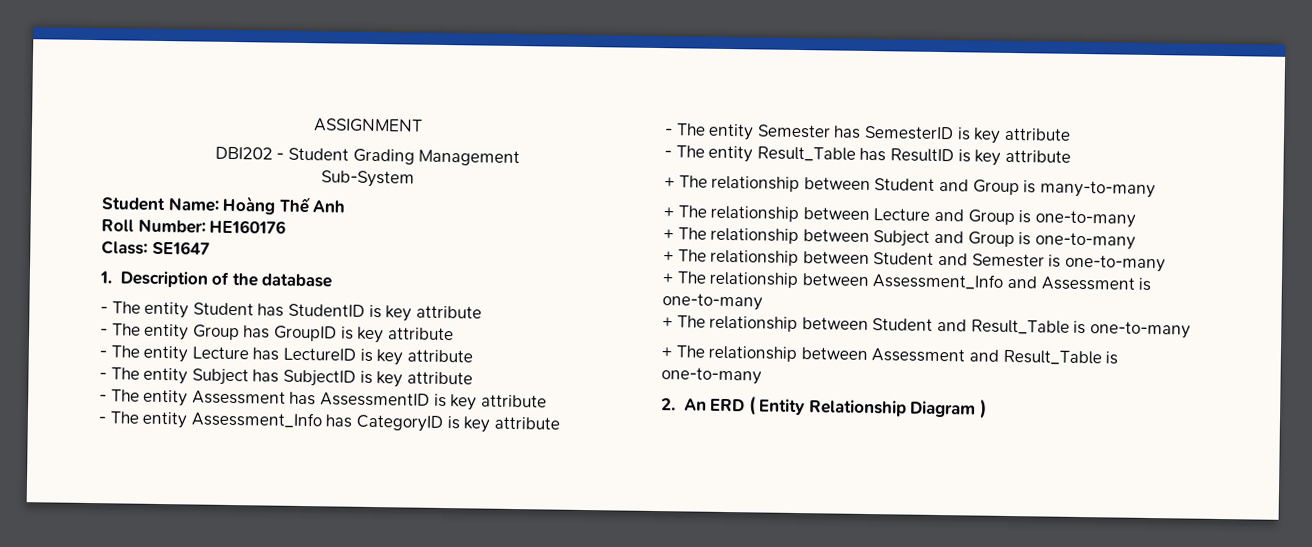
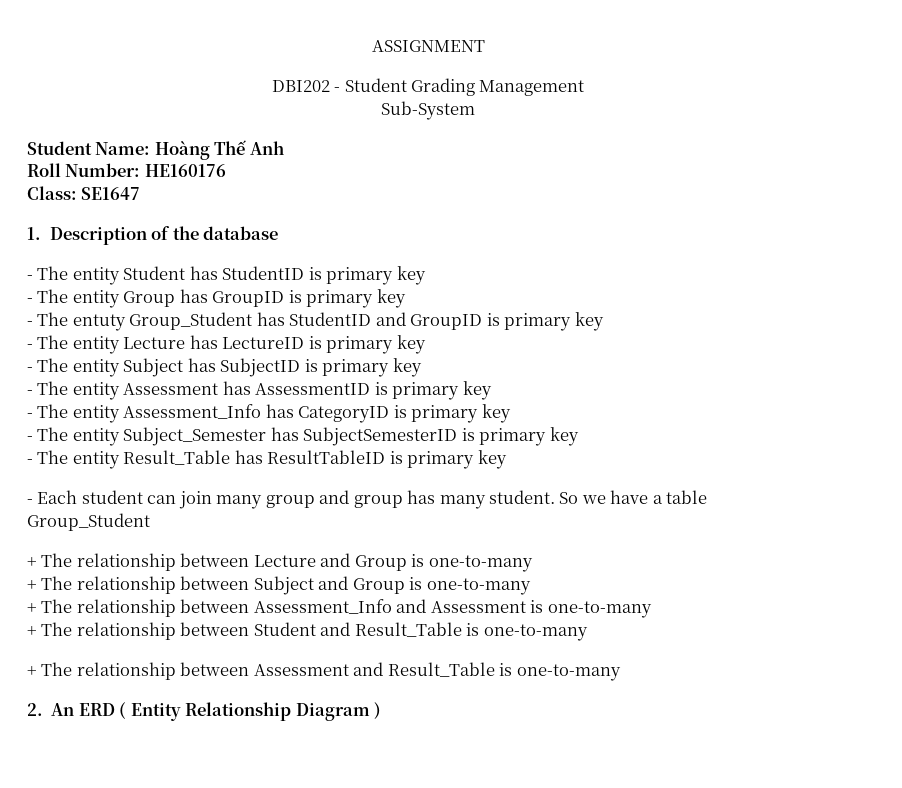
- - The entity Student has StudentID is key attribute
+ - The entity Student has StudentID is primary key
- - The entity Group has GroupID is key attribute
+ - The entity Group has GroupID is primary key
+ - The entuty Group_Student has StudentID and GroupID is primary key
- - The entity Lecture has LectureID is key attribute
+ - The entity Lecture has LectureID is primary key
- - The entity Subject has SubjectID is key attribute
+ - The entity Subject has SubjectID is primary key
- - The entity Assessment has AssessmentID is key attribute
+ - The entity Assessment has AssessmentID is primary key
- - The entity Assessment_Info has CategoryID is key attribute
- - The entity Semester has SemesterID is key attribute
+ - The entity Assessment_Info has CategoryID is primary key
+ - The entity Subject_Semester has SubjectSemesterID is primary key
- - The entity Result_Table has ResultID is key attribute
- + The relationship between Student and Group is many-to-many
+ - The entity Result_Table has ResultTableID is primary key
+ - Each student can join many group and group has many student. So we have a table Group_Student
- + The relationship between Student and Semester is one-to-many

